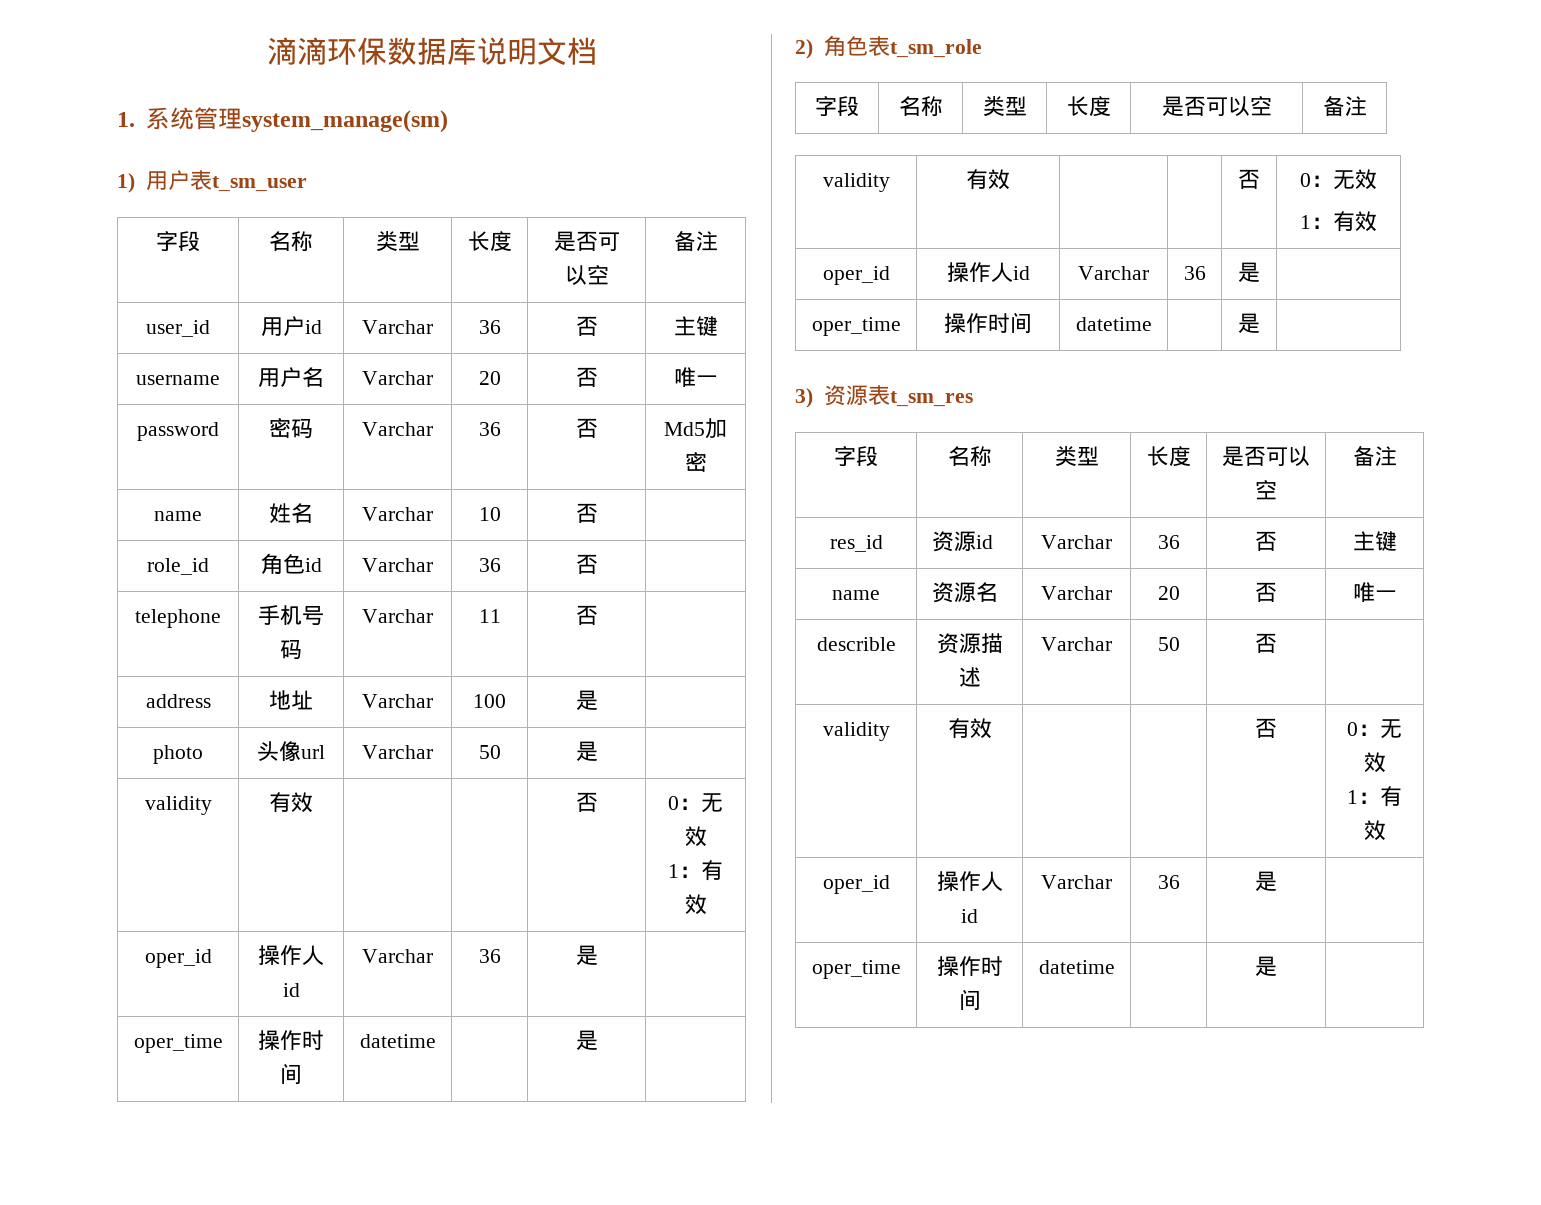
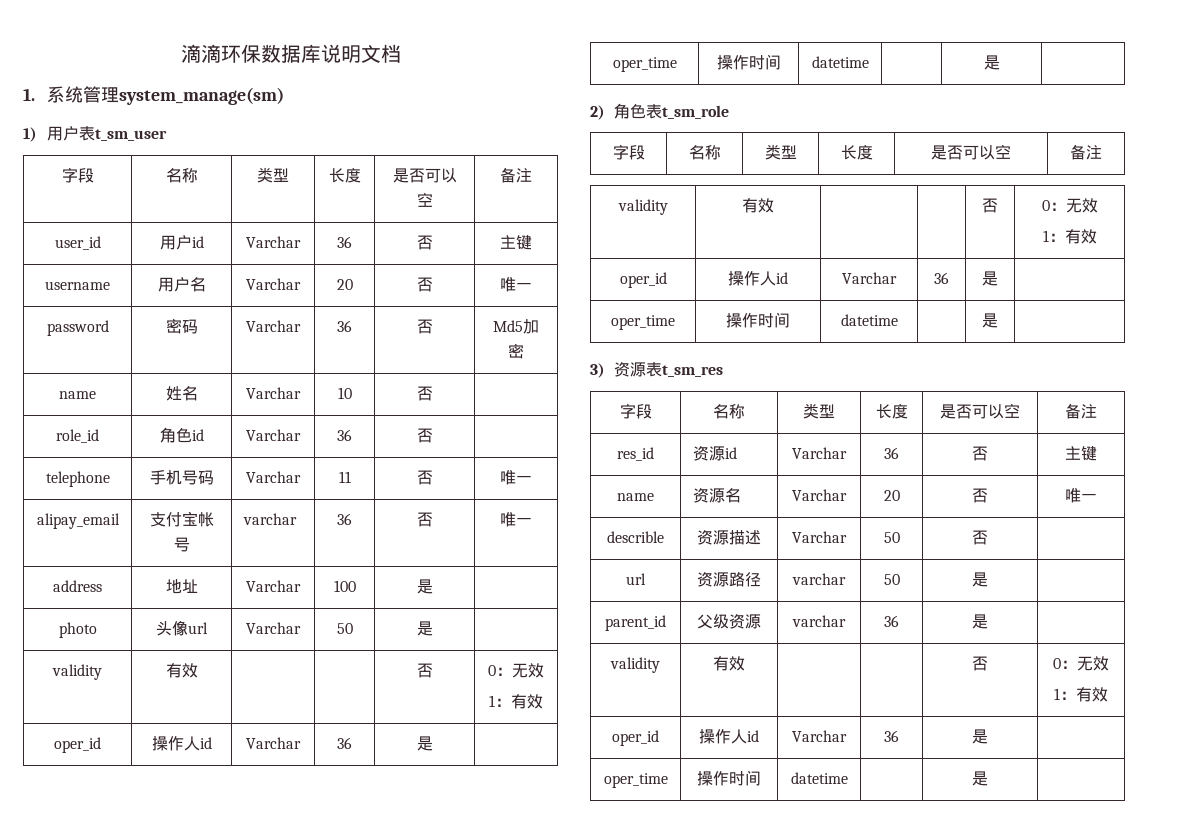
- telephone | 手机号码 | Varchar | 11 | 否 |
+ telephone | 手机号码 | Varchar | 11 | 否 | 唯一
+ alipay_email | 支付宝帐号 | varchar | 36 | 否 | 唯一
+ url | 资源路径 | varchar | 50 | 是 |
+ parent_id | 父级资源 | varchar | 36 | 是 |

